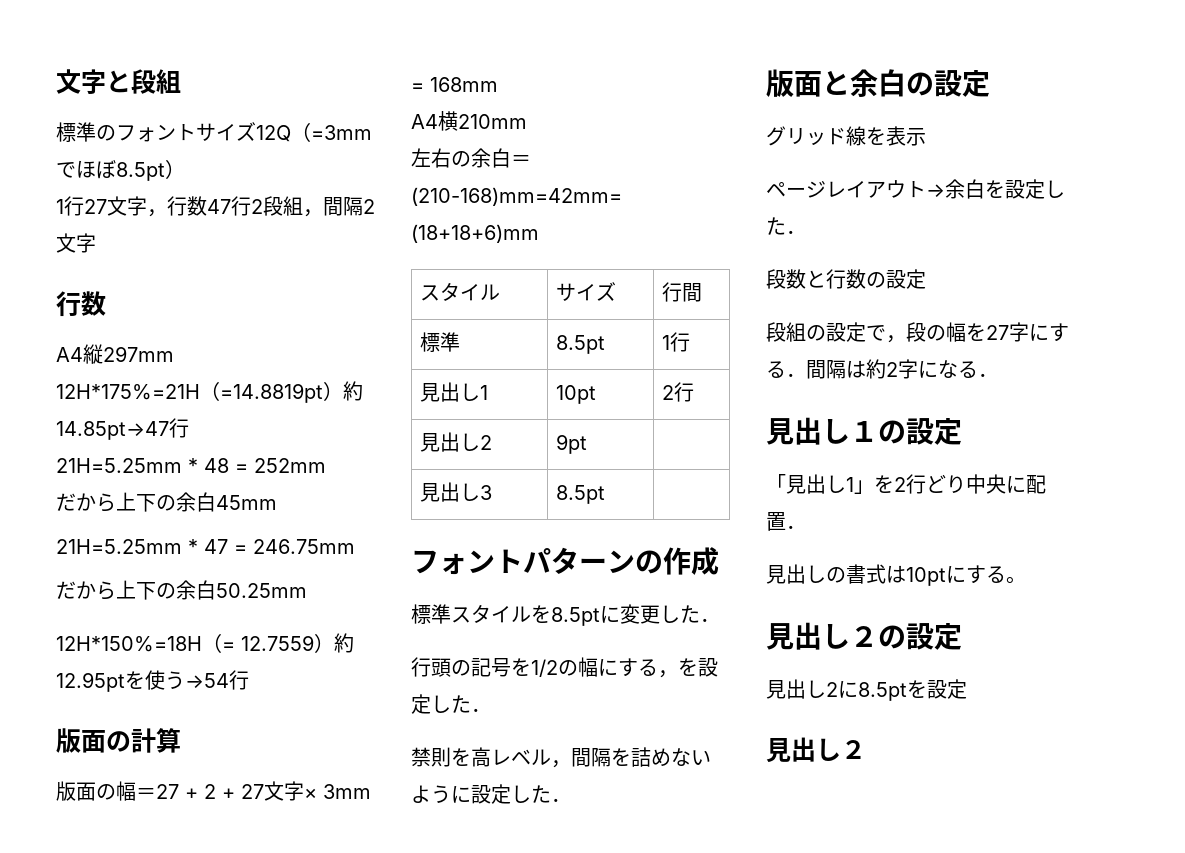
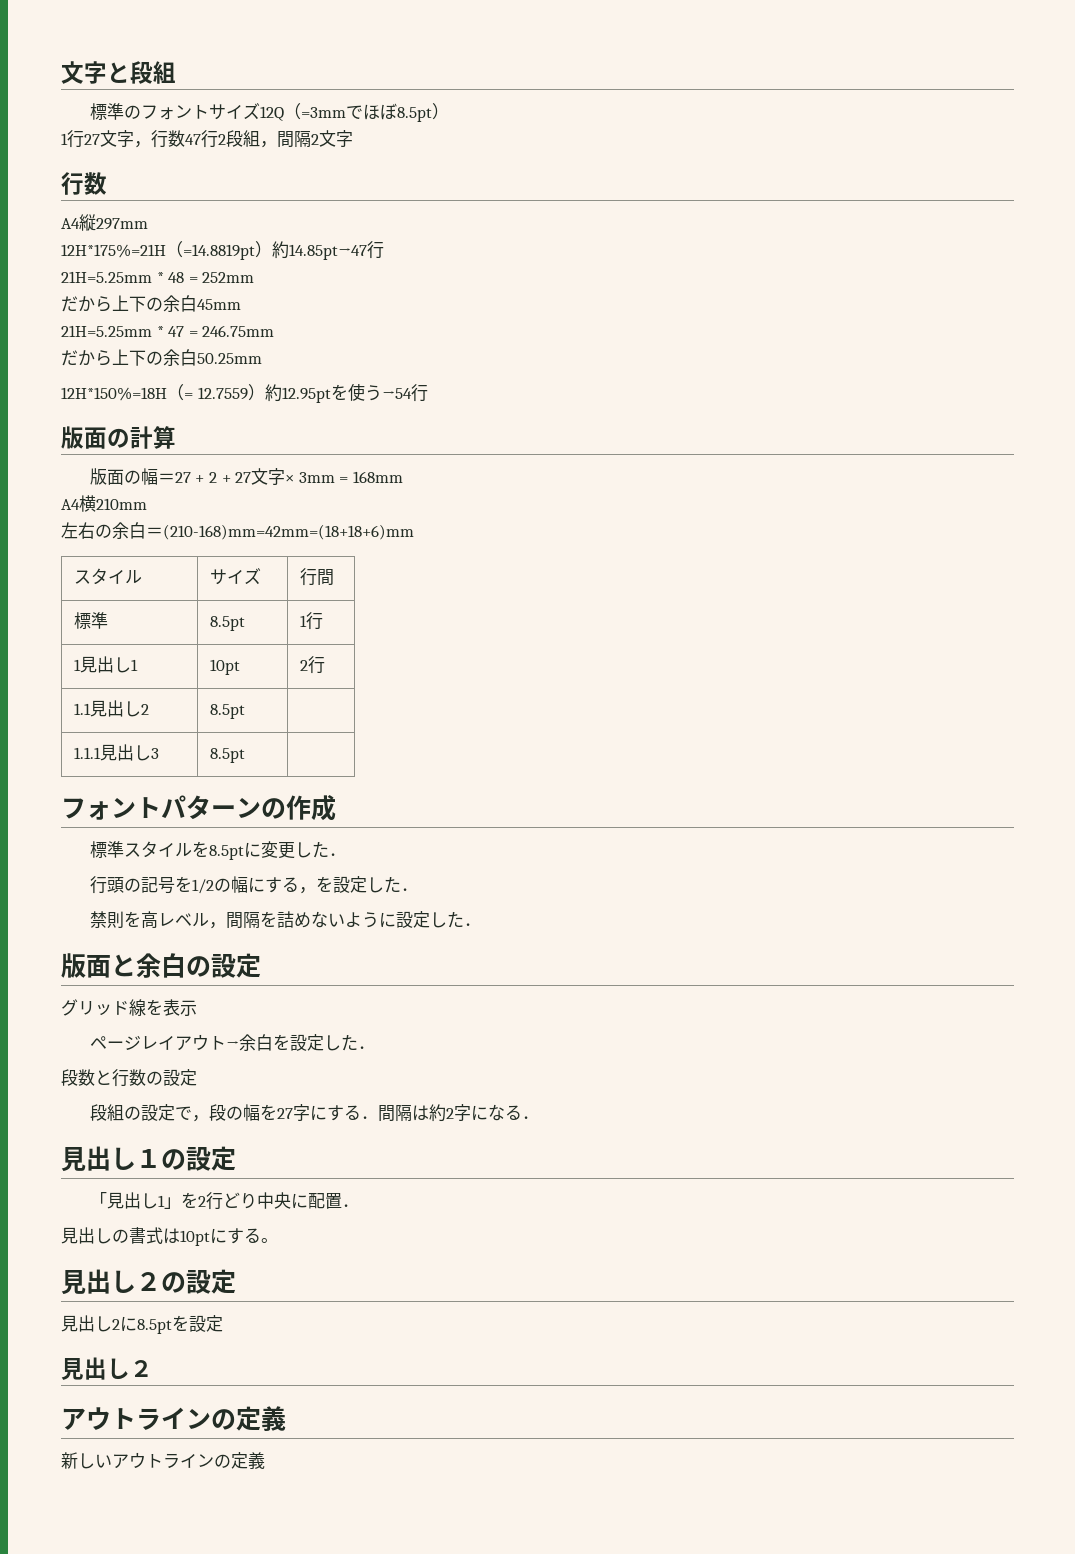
- 見出し1 | 10pt | 2行
+ 1見出し1 | 10pt | 2行
- 見出し2 | 9pt |
- 見出し3 | 8.5pt |
+ 1.1見出し2 | 8.5pt |
+ 1.1.1見出し3 | 8.5pt |
  見出し2に8.5ptを設定
  見出し２
+ アウトラインの定義
+ 新しいアウトラインの定義

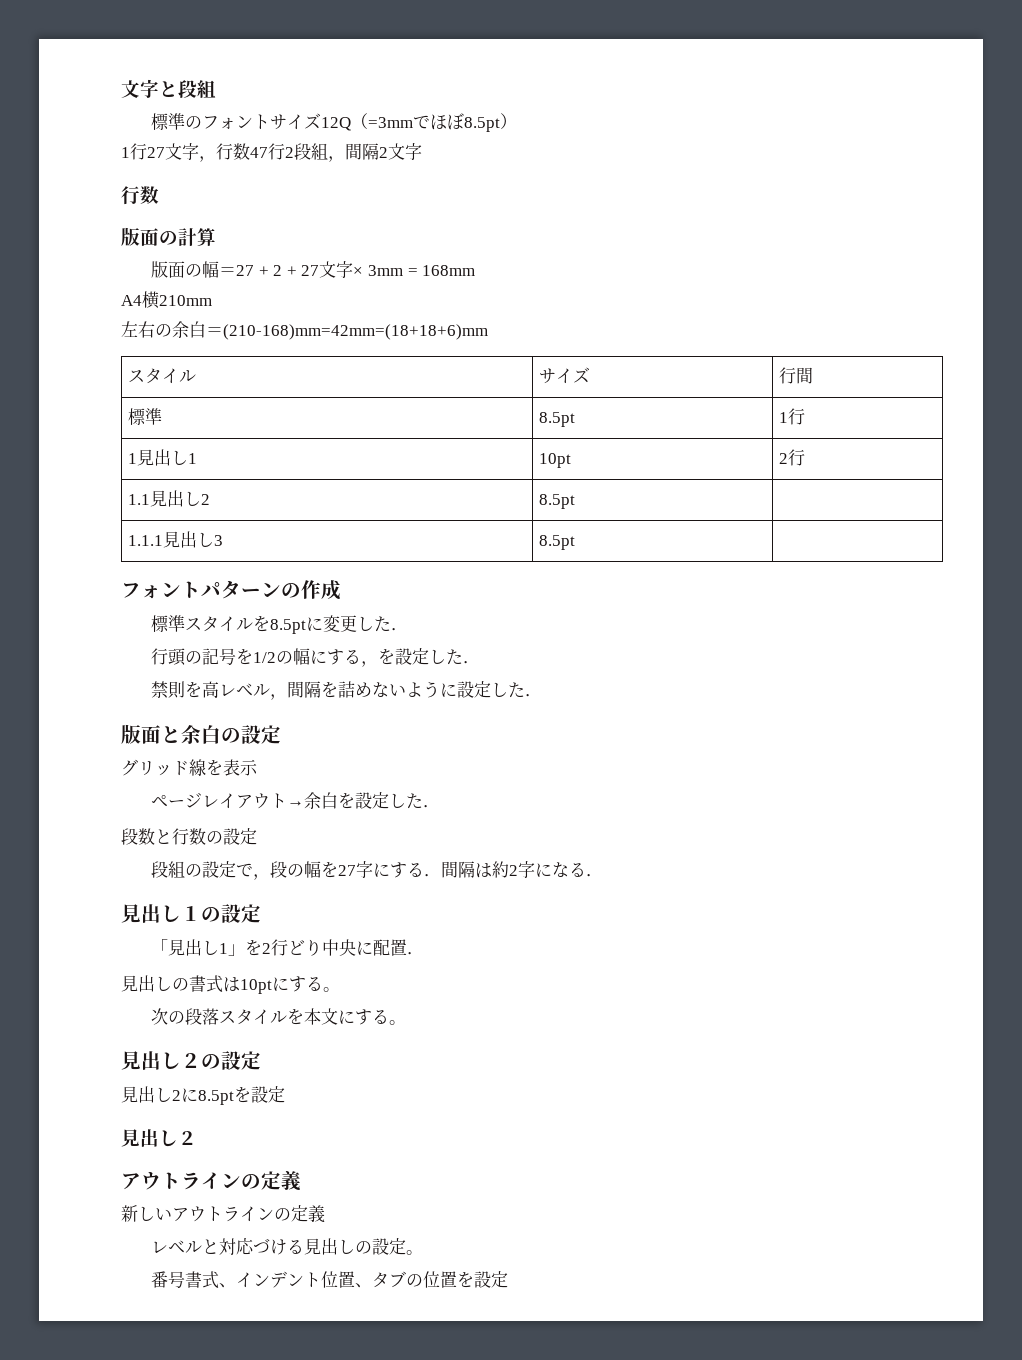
- A4縦297mm
- 12H*175%=21H（=14.8819pt）約14.85pt→47行
- 21H=5.25mm * 48 = 252mm
- だから上下の余白45mm
- 21H=5.25mm * 47 = 246.75mm
- だから上下の余白50.25mm
- 12H*150%=18H（= 12.7559）約12.95ptを使う→54行
+ 次の段落スタイルを本文にする。
+ レベルと対応づける見出しの設定。
+ 番号書式、インデント位置、タブの位置を設定

